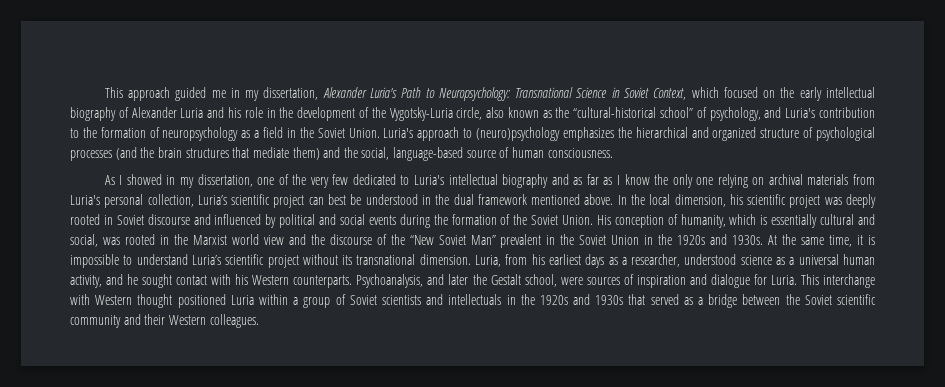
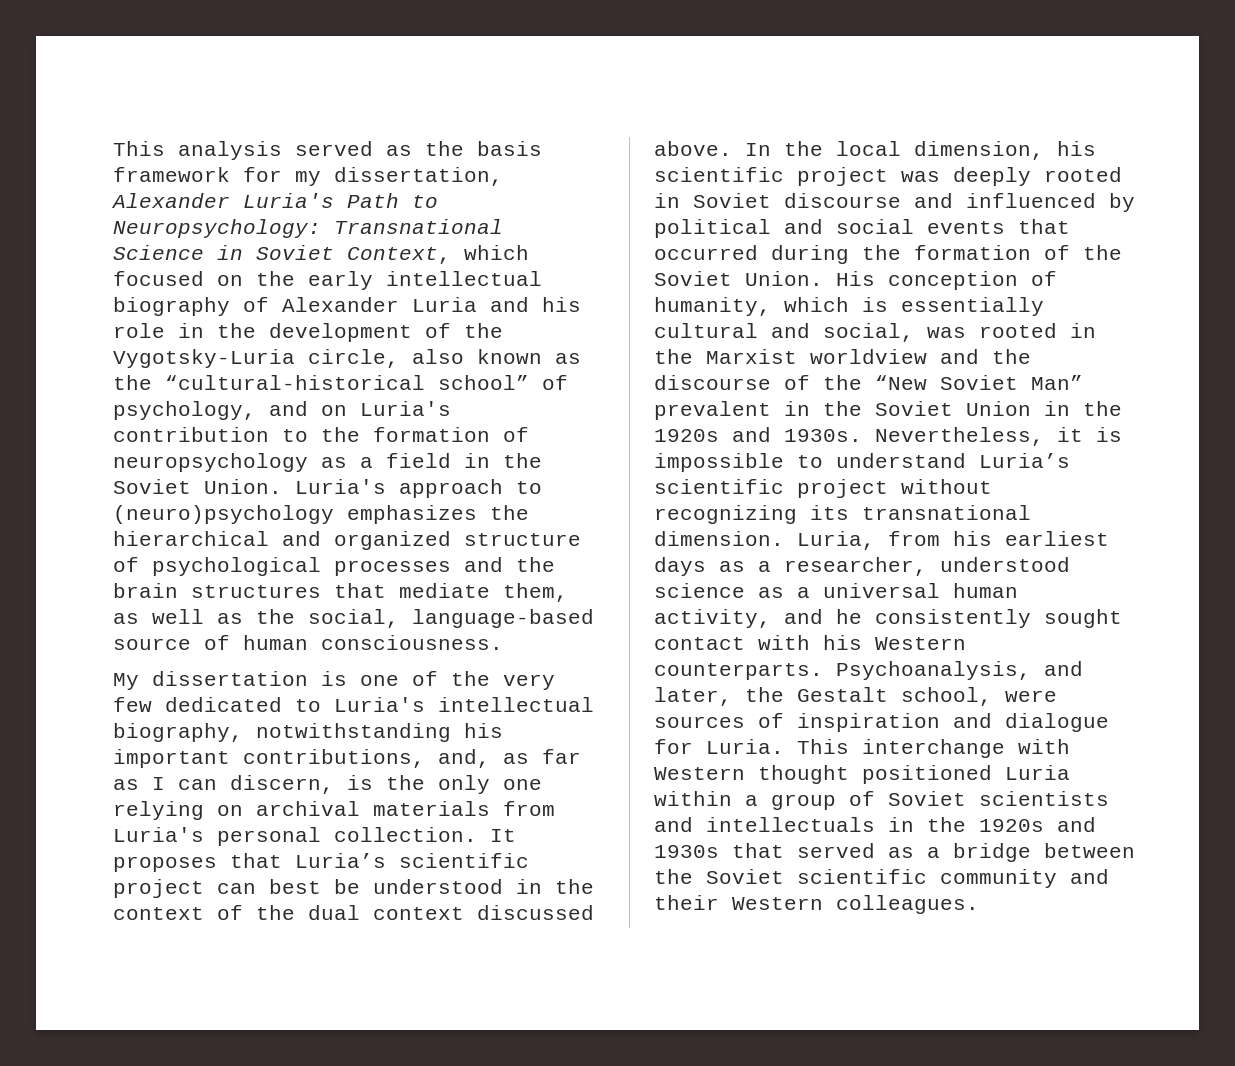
- This approach guided me in my dissertation, Alexander Luria's Path to Neuropsychology: Transnational Science in Soviet Context, which focused on the early intellectual biography of Alexander Luria and his role in the development of the Vygotsky-Luria circle, also known as the “cultural-historical school” of psychology, and Luria's contribution to the formation of neuropsychology as a field in the Soviet Union.
+ This analysis served as the basis framework for my dissertation, Alexander Luria's Path to Neuropsychology: Transnational Science in Soviet Context, which focused on the early intellectual biography of Alexander Luria and his role in the development of the Vygotsky-Luria circle, also known as the “cultural-historical school” of psychology, and on Luria's contribution to the formation of neuropsychology as a field in the Soviet Union.
- Luria's approach to (neuro)psychology emphasizes the hierarchical and organized structure of psychological processes (and the brain structures that mediate them) and the social, language-based source of human consciousness.
+ Luria's approach to (neuro)psychology emphasizes the hierarchical and organized structure of psychological processes and the brain structures that mediate them, as well as the social, language-based source of human consciousness.
- As I showed in my dissertation, one of the very few dedicated to Luria's intellectual biography and as far as I know the only one relying on archival materials from Luria's personal collection, Luria’s scientific project can best be understood in the dual framework mentioned above.
+ My dissertation is one of the very few dedicated to Luria's intellectual biography, notwithstanding his important contributions, and, as far as I can discern, is the only one relying on archival materials from Luria's personal collection. It proposes that Luria’s scientific project can best be understood in the context of the dual context discussed above.
- In the local dimension, his scientific project was deeply rooted in Soviet discourse and influenced by political and social events during the formation of the Soviet Union.
+ In the local dimension, his scientific project was deeply rooted in Soviet discourse and influenced by political and social events that occurred during the formation of the Soviet Union.
- His conception of humanity, which is essentially cultural and social, was rooted in the Marxist world view and the discourse of the “New Soviet Man” prevalent in the Soviet Union in the 1920s and 1930s.
+ His conception of humanity, which is essentially cultural and social, was rooted in the Marxist worldview and the discourse of the “New Soviet Man” prevalent in the Soviet Union in the 1920s and 1930s.
- At the same time, it is impossible to understand Luria’s scientific project without its transnational dimension.
+ Nevertheless, it is impossible to understand Luria’s scientific project without recognizing its transnational dimension.
- Luria, from his earliest days as a researcher, understood science as a universal human activity, and he sought contact with his Western counterparts.
+ Luria, from his earliest days as a researcher, understood science as a universal human activity, and he consistently sought contact with his Western counterparts.
- Psychoanalysis, and later the Gestalt school, were sources of inspiration and dialogue for Luria.
+ Psychoanalysis, and later, the Gestalt school, were sources of inspiration and dialogue for Luria.

